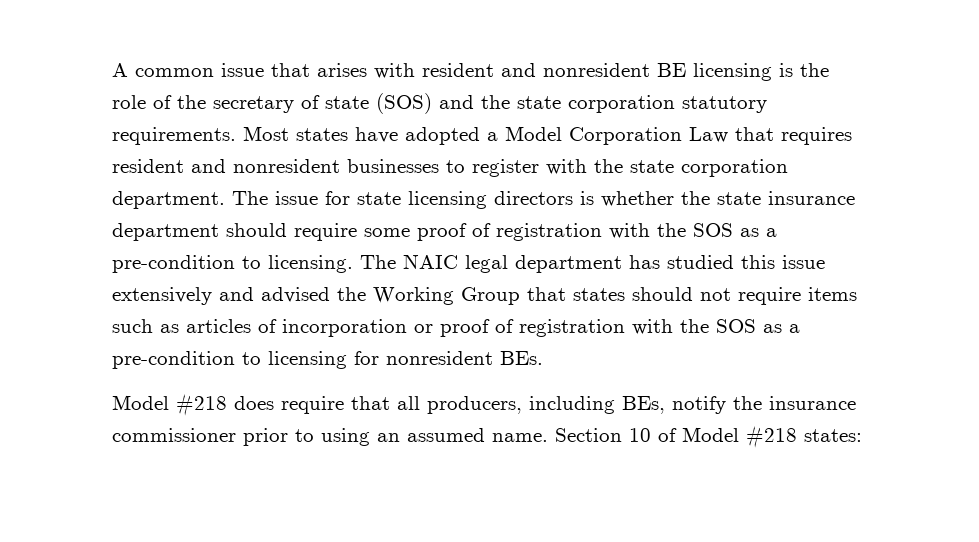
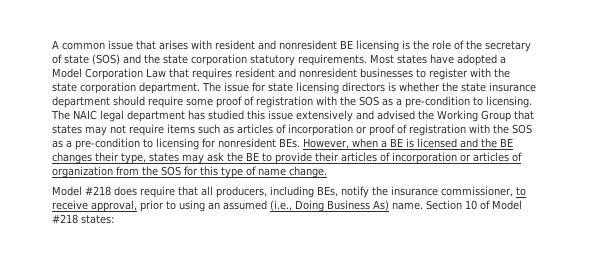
- The NAIC legal department has studied this issue extensively and advised the Working Group that states should not require items such as articles of incorporation or proof of registration with the SOS as a pre-condition to licensing for nonresident BEs.
+ The NAIC legal department has studied this issue extensively and advised the Working Group that states may not require items such as articles of incorporation or proof of registration with the SOS as a pre-condition to licensing for nonresident BEs. However, when a BE is licensed and the BE changes their type, states may ask the BE to provide their articles of incorporation or articles of organization from the SOS for this type of name change.
- Model #218 does require that all producers, including BEs, notify the insurance commissioner prior to using an assumed name.
+ Model #218 does require that all producers, including BEs, notify the insurance commissioner, to receive approval, prior to using an assumed (i.e., Doing Business As) name.

